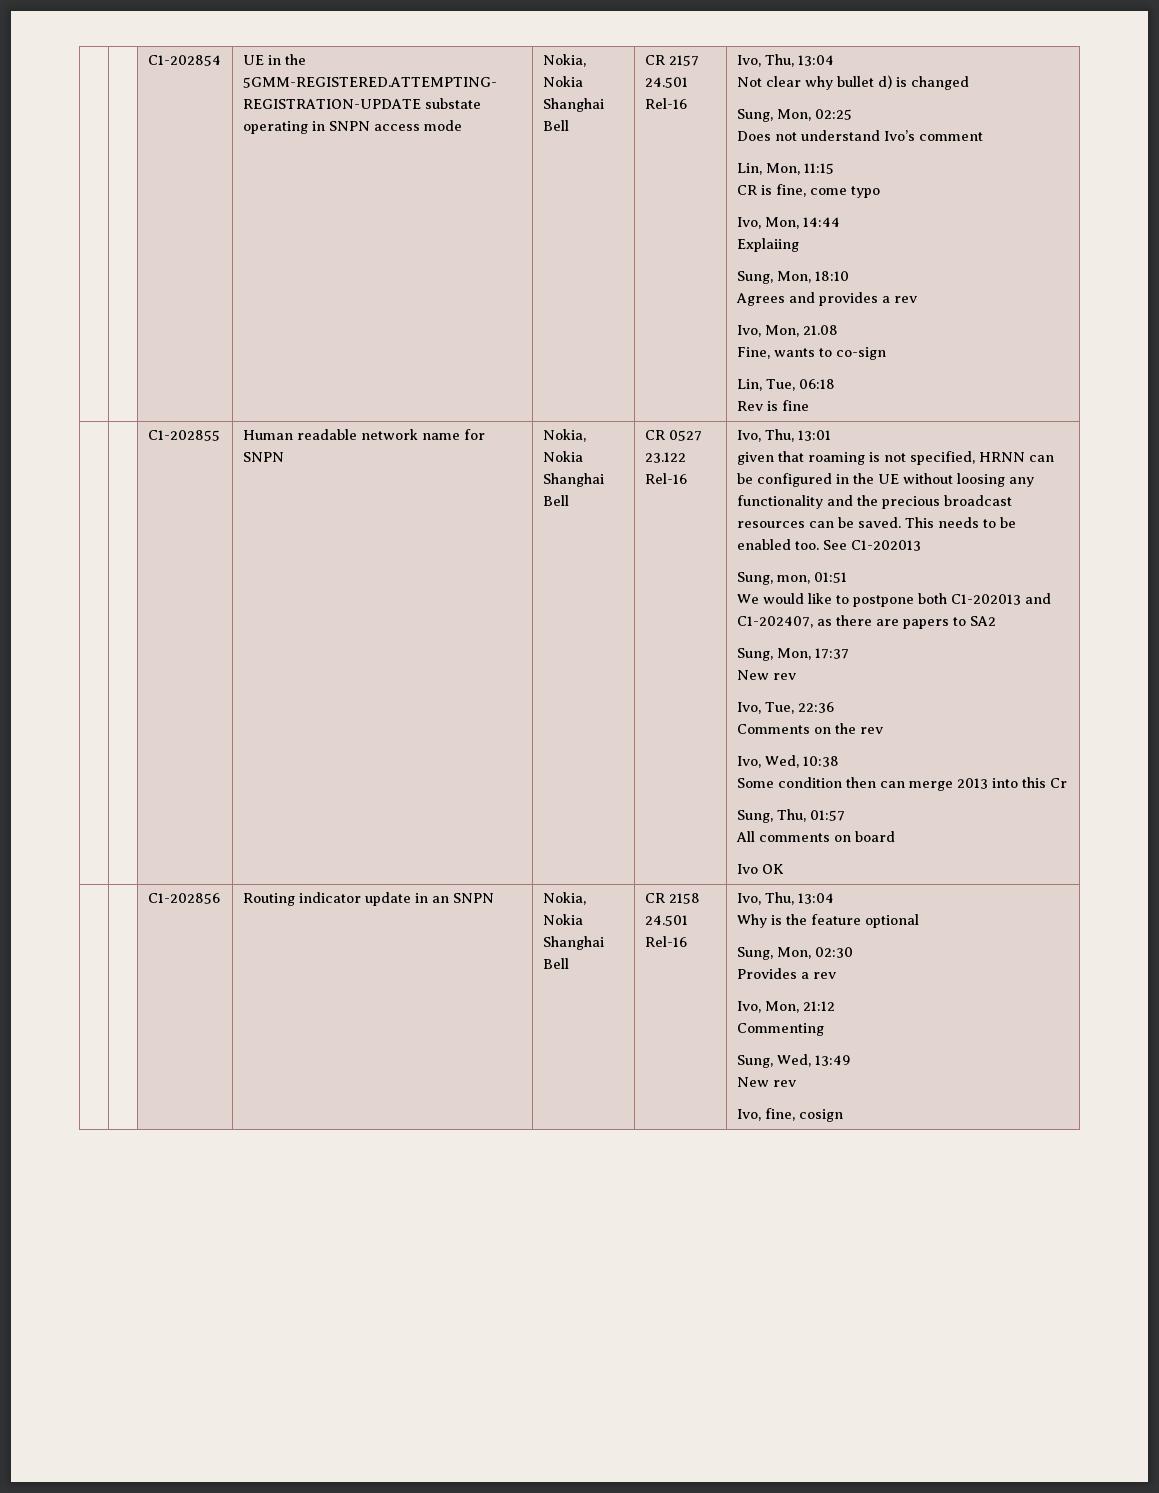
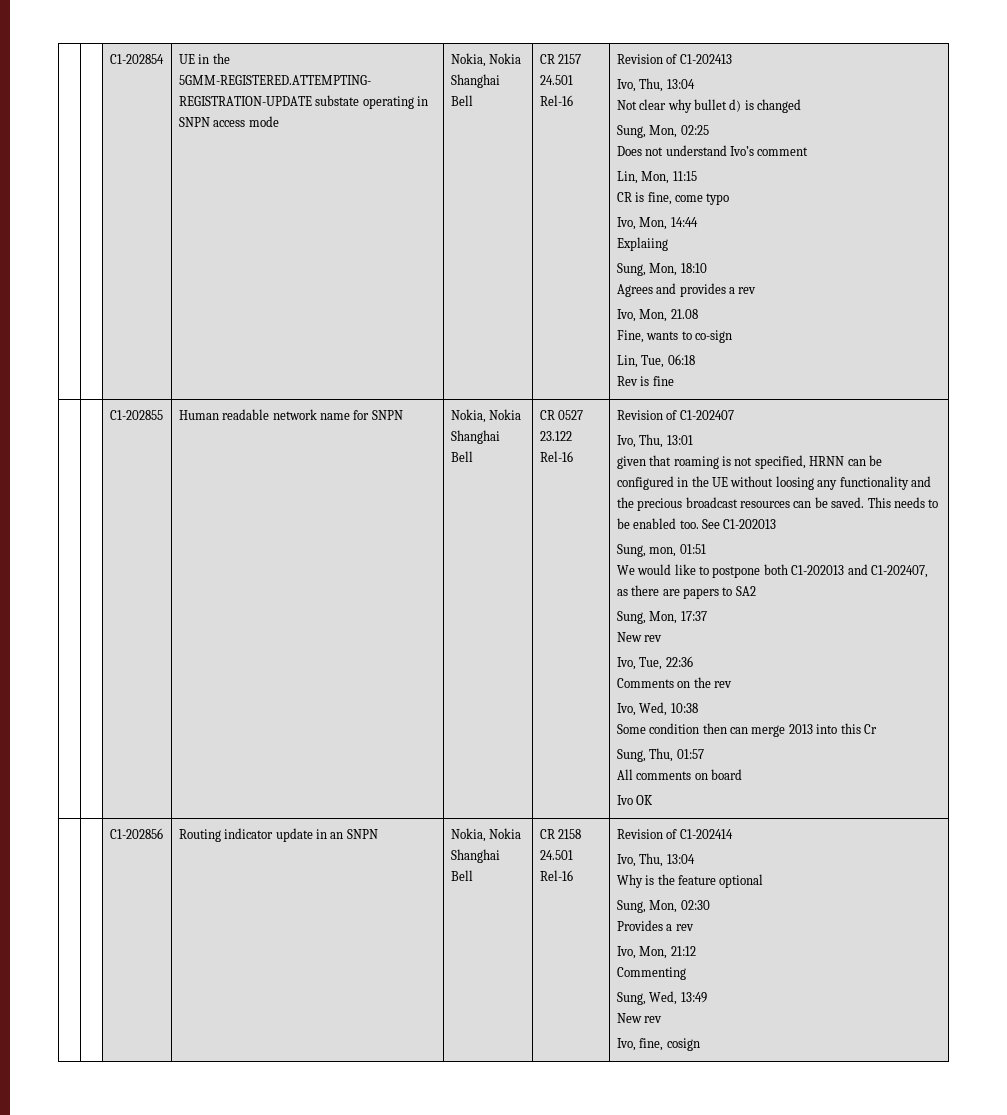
+ Revision of C1-202413
+ Revision of C1-202407
+ Revision of C1-202414

